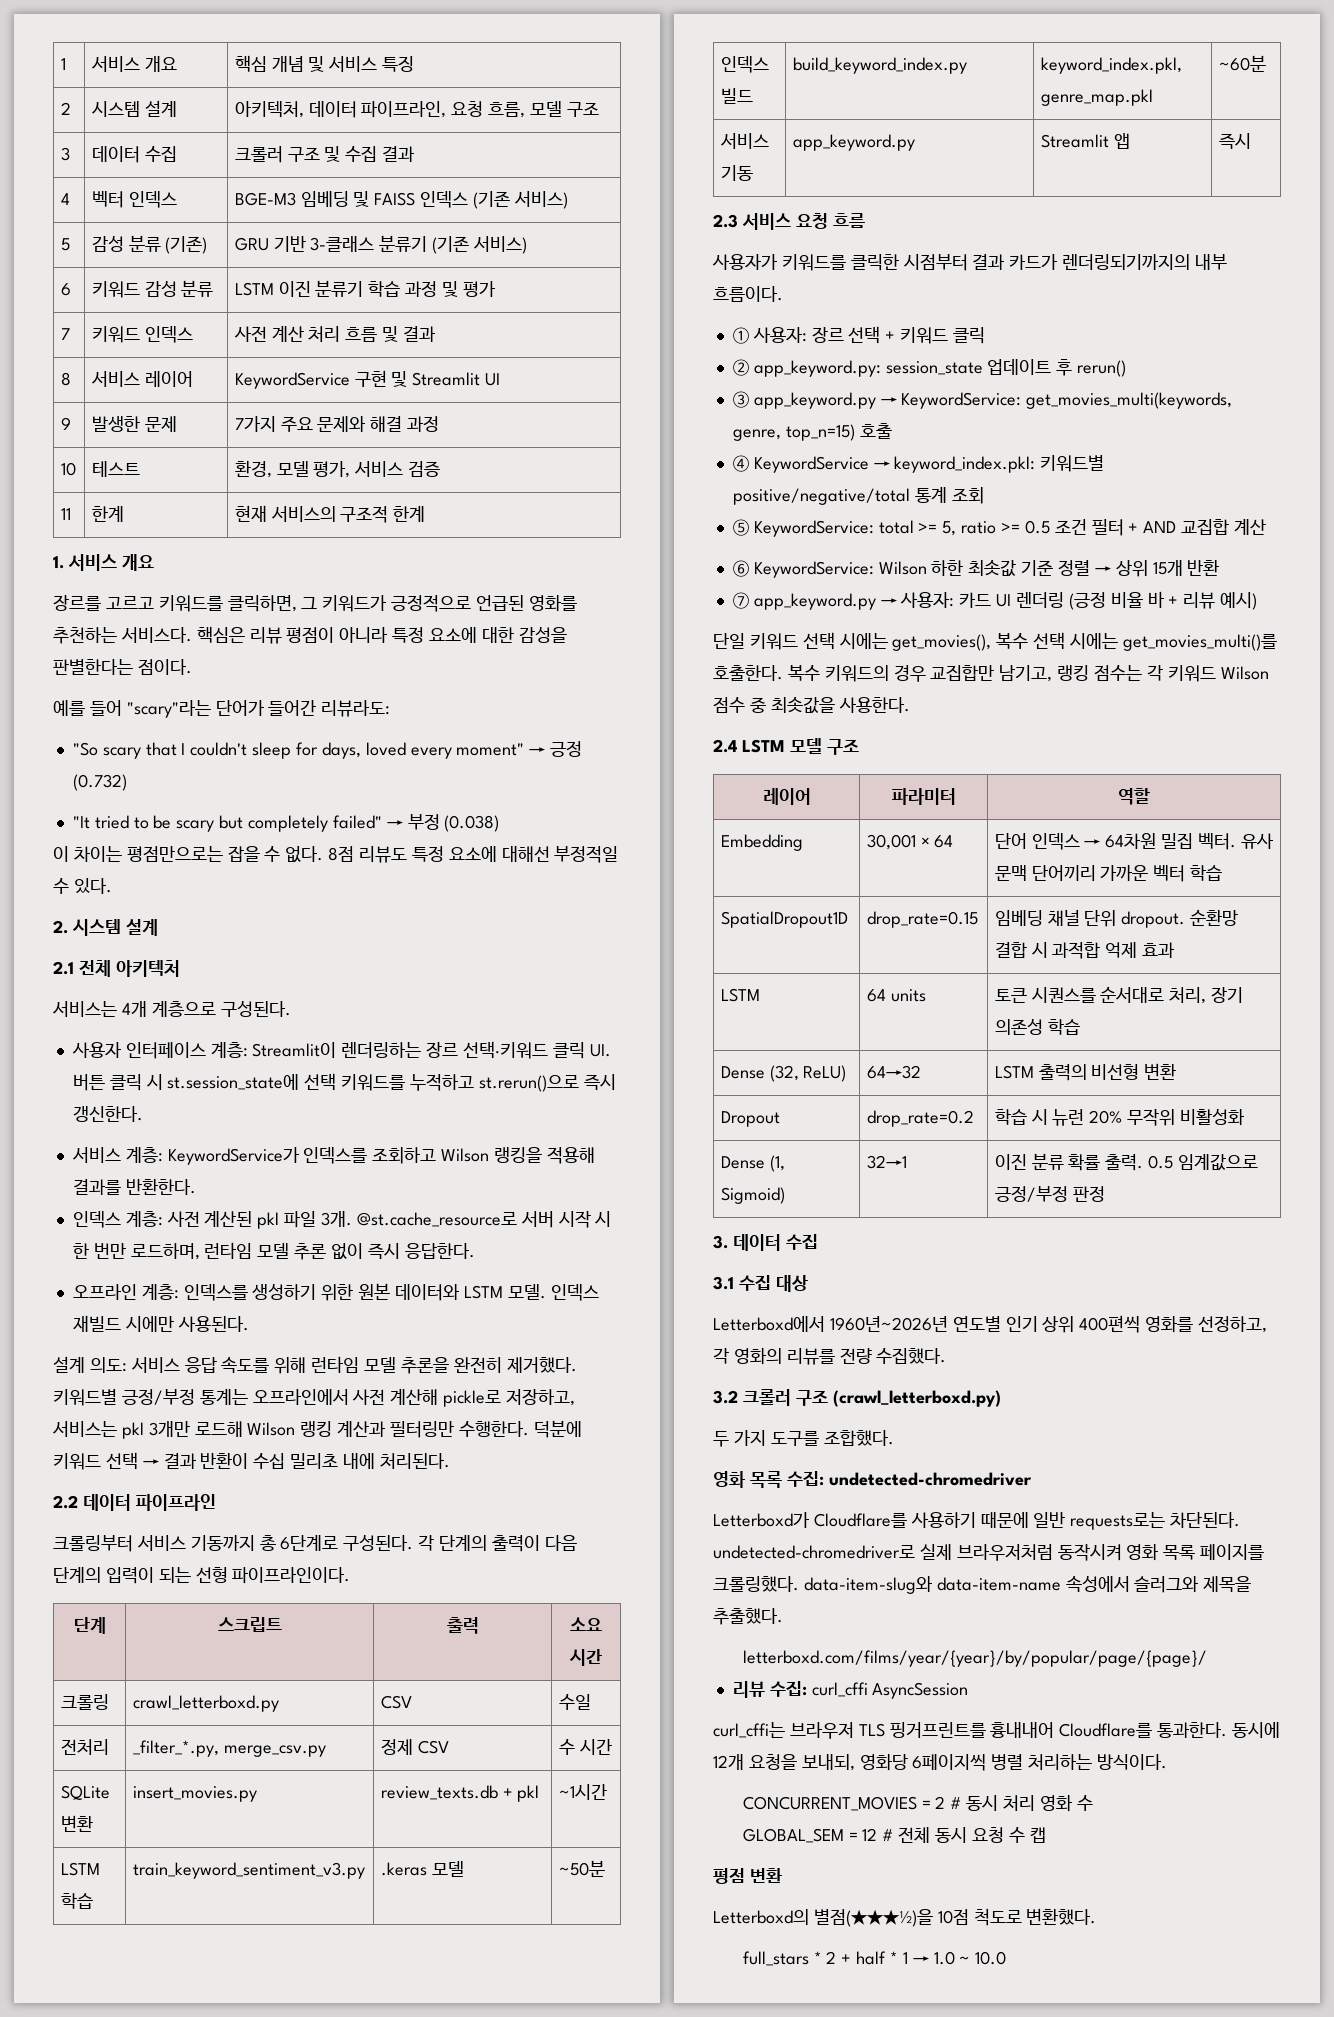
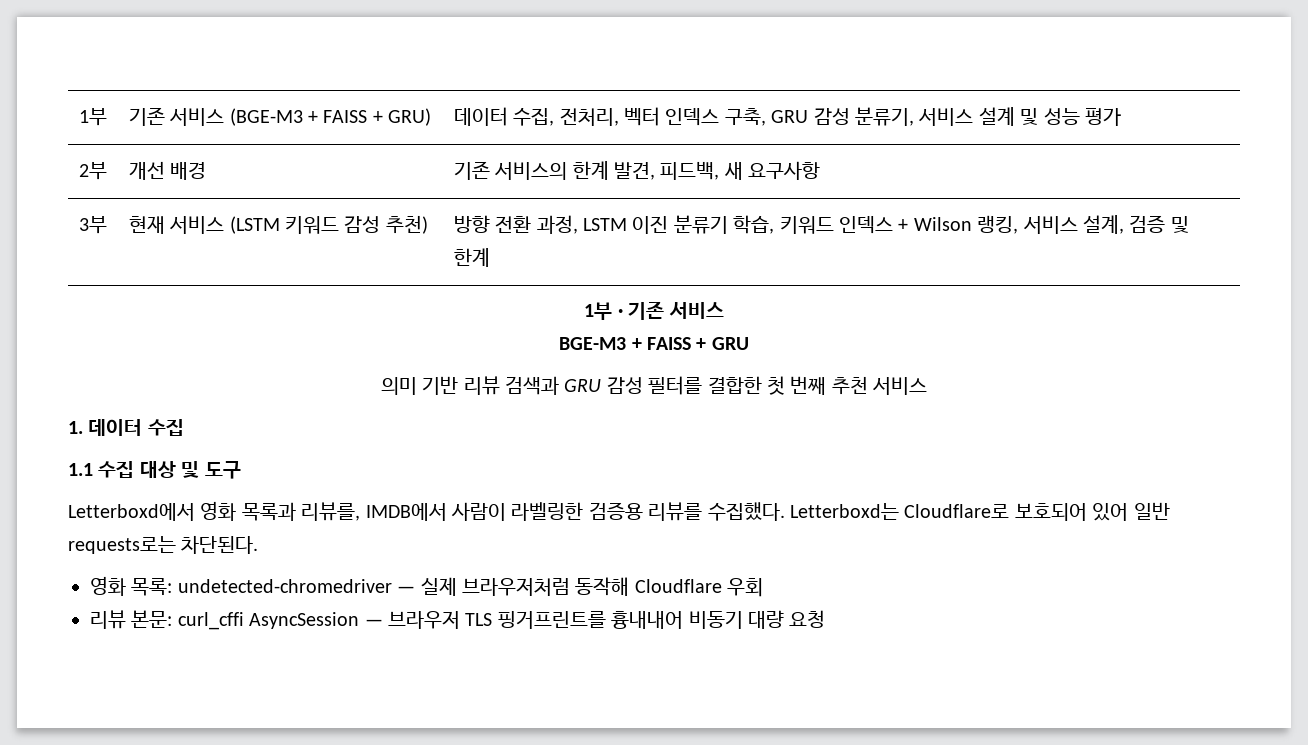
- 1 | 서비스 개요 | 핵심 개념 및 서비스 특징
- 2 | 시스템 설계 | 아키텍처, 데이터 파이프라인, 요청 흐름, 모델 구조
- 3 | 데이터 수집 | 크롤러 구조 및 수집 결과
- 4 | 벡터 인덱스 | BGE-M3 임베딩 및 FAISS 인덱스 (기존 서비스)
- 5 | 감성 분류 (기존) | GRU 기반 3-클래스 분류기 (기존 서비스)
- 6 | 키워드 감성 분류 | LSTM 이진 분류기 학습 과정 및 평가
- 7 | 키워드 인덱스 | 사전 계산 처리 흐름 및 결과
- 8 | 서비스 레이어 | KeywordService 구현 및 Streamlit UI
- 9 | 발생한 문제 | 7가지 주요 문제와 해결 과정
- 10 | 테스트 | 환경, 모델 평가, 서비스 검증
- 11 | 한계 | 현재 서비스의 구조적 한계
- 1. 서비스 개요
- 장르를 고르고 키워드를 클릭하면, 그 키워드가 긍정적으로 언급된 영화를 추천하는 서비스다. 핵심은 리뷰 평점이 아니라 특정 요소에 대한 감성을 판별한다는 점이다.
- 예를 들어 "scary"라는 단어가 들어간 리뷰라도:
- "So scary that I couldn't sleep for days, loved every moment" → 긍정 (0.732)
- "It tried to be scary but completely failed" → 부정 (0.038)
- 이 차이는 평점만으로는 잡을 수 없다. 8점 리뷰도 특정 요소에 대해선 부정적일 수 있다.
- 2. 시스템 설계
- 2.1 전체 아키텍처
- 서비스는 4개 계층으로 구성된다.
- 사용자 인터페이스 계층: Streamlit이 렌더링하는 장르 선택·키워드 클릭 UI. 버튼 클릭 시 st.session_state에 선택 키워드를 누적하고 st.rerun()으로 즉시 갱신한다.
- 서비스 계층: KeywordService가 인덱스를 조회하고 Wilson 랭킹을 적용해 결과를 반환한다.
- 인덱스 계층: 사전 계산된 pkl 파일 3개. @st.cache_resource로 서버 시작 시 한 번만 로드하며, 런타임 모델 추론 없이 즉시 응답한다.
- 오프라인 계층: 인덱스를 생성하기 위한 원본 데이터와 LSTM 모델. 인덱스 재빌드 시에만 사용된다.
- 설계 의도: 서비스 응답 속도를 위해 런타임 모델 추론을 완전히 제거했다. 키워드별 긍정/부정 통계는 오프라인에서 사전 계산해 pickle로 저장하고, 서비스는 pkl 3개만 로드해 Wilson 랭킹 계산과 필터링만 수행한다. 덕분에 키워드 선택 → 결과 반환이 수십 밀리초 내에 처리된다.
- 2.2 데이터 파이프라인
- 크롤링부터 서비스 기동까지 총 6단계로 구성된다. 각 단계의 출력이 다음 단계의 입력이 되는 선형 파이프라인이다.
- 단계 | 스크립트 | 출력 | 소요 시간
- 크롤링 | crawl_letterboxd.py | CSV | 수일
- 전처리 | _filter_*.py, merge_csv.py | 정제 CSV | 수 시간
- SQLite 변환 | insert_movies.py | review_texts.db + pkl | ~1시간
- LSTM 학습 | train_keyword_sentiment_v3.py | .keras 모델 | ~50분
- 인덱스 빌드 | build_keyword_index.py | keyword_index.pkl, genre_map.pkl | ~60분
- 서비스 기동 | app_keyword.py | Streamlit 앱 | 즉시
- 2.3 서비스 요청 흐름
- 사용자가 키워드를 클릭한 시점부터 결과 카드가 렌더링되기까지의 내부 흐름이다.
- ① 사용자: 장르 선택 + 키워드 클릭
- ② app_keyword.py: session_state 업데이트 후 rerun()
- ③ app_keyword.py → KeywordService: get_movies_multi(keywords, genre, top_n=15) 호출
- ④ KeywordService → keyword_index.pkl: 키워드별 positive/negative/total 통계 조회
- ⑤ KeywordService: total >= 5, ratio >= 0.5 조건 필터 + AND 교집합 계산
- ⑥ KeywordService: Wilson 하한 최솟값 기준 정렬 → 상위 15개 반환
- ⑦ app_keyword.py → 사용자: 카드 UI 렌더링 (긍정 비율 바 + 리뷰 예시)
- 단일 키워드 선택 시에는 get_movies(), 복수 선택 시에는 get_movies_multi()를 호출한다. 복수 키워드의 경우 교집합만 남기고, 랭킹 점수는 각 키워드 Wilson 점수 중 최솟값을 사용한다.
- 2.4 LSTM 모델 구조
- 레이어 | 파라미터 | 역할
- Embedding | 30,001 × 64 | 단어 인덱스 → 64차원 밀집 벡터. 유사 문맥 단어끼리 가까운 벡터 학습
- SpatialDropout1D | drop_rate=0.15 | 임베딩 채널 단위 dropout. 순환망 결합 시 과적합 억제 효과
- LSTM | 64 units | 토큰 시퀀스를 순서대로 처리, 장기 의존성 학습
- Dense (32, ReLU) | 64→32 | LSTM 출력의 비선형 변환
- Dropout | drop_rate=0.2 | 학습 시 뉴런 20% 무작위 비활성화
- Dense (1, Sigmoid) | 32→1 | 이진 분류 확률 출력. 0.5 임계값으로 긍정/부정 판정
- 3. 데이터 수집
+ 1부 | 기존 서비스 (BGE-M3 + FAISS + GRU) | 데이터 수집, 전처리, 벡터 인덱스 구축, GRU 감성 분류기, 서비스 설계 및 성능 평가
+ 2부 | 개선 배경 | 기존 서비스의 한계 발견, 피드백, 새 요구사항
+ 3부 | 현재 서비스 (LSTM 키워드 감성 추천) | 방향 전환 과정, LSTM 이진 분류기 학습, 키워드 인덱스 + Wilson 랭킹, 서비스 설계, 검증 및 한계
+ 1부 · 기존 서비스
+ BGE-M3 + FAISS + GRU
+ 의미 기반 리뷰 검색과 GRU 감성 필터를 결합한 첫 번째 추천 서비스
+ 1. 데이터 수집
- 3.1 수집 대상
+ 1.1 수집 대상 및 도구
- Letterboxd에서 1960년~2026년 연도별 인기 상위 400편씩 영화를 선정하고, 각 영화의 리뷰를 전량 수집했다.
- 3.2 크롤러 구조 (crawl_letterboxd.py)
- 두 가지 도구를 조합했다.
- 영화 목록 수집: undetected-chromedriver
- Letterboxd가 Cloudflare를 사용하기 때문에 일반 requests로는 차단된다. undetected-chromedriver로 실제 브라우저처럼 동작시켜 영화 목록 페이지를 크롤링했다. data-item-slug와 data-item-name 속성에서 슬러그와 제목을 추출했다.
- letterboxd.com/films/year/{year}/by/popular/page/{page}/
- 리뷰 수집: curl_cffi AsyncSession
- curl_cffi는 브라우저 TLS 핑거프린트를 흉내내어 Cloudflare를 통과한다. 동시에 12개 요청을 보내되, 영화당 6페이지씩 병렬 처리하는 방식이다.
- CONCURRENT_MOVIES = 2 # 동시 처리 영화 수
- GLOBAL_SEM = 12 # 전체 동시 요청 수 캡
- 평점 변환
- Letterboxd의 별점(★★★½)을 10점 척도로 변환했다.
- full_stars * 2 + half * 1 → 1.0 ~ 10.0
+ Letterboxd에서 영화 목록과 리뷰를, IMDB에서 사람이 라벨링한 검증용 리뷰를 수집했다. Letterboxd는 Cloudflare로 보호되어 있어 일반 requests로는 차단된다.
+ 영화 목록: undetected-chromedriver — 실제 브라우저처럼 동작해 Cloudflare 우회
+ 리뷰 본문: curl_cffi AsyncSession — 브라우저 TLS 핑거프린트를 흉내내어 비동기 대량 요청

